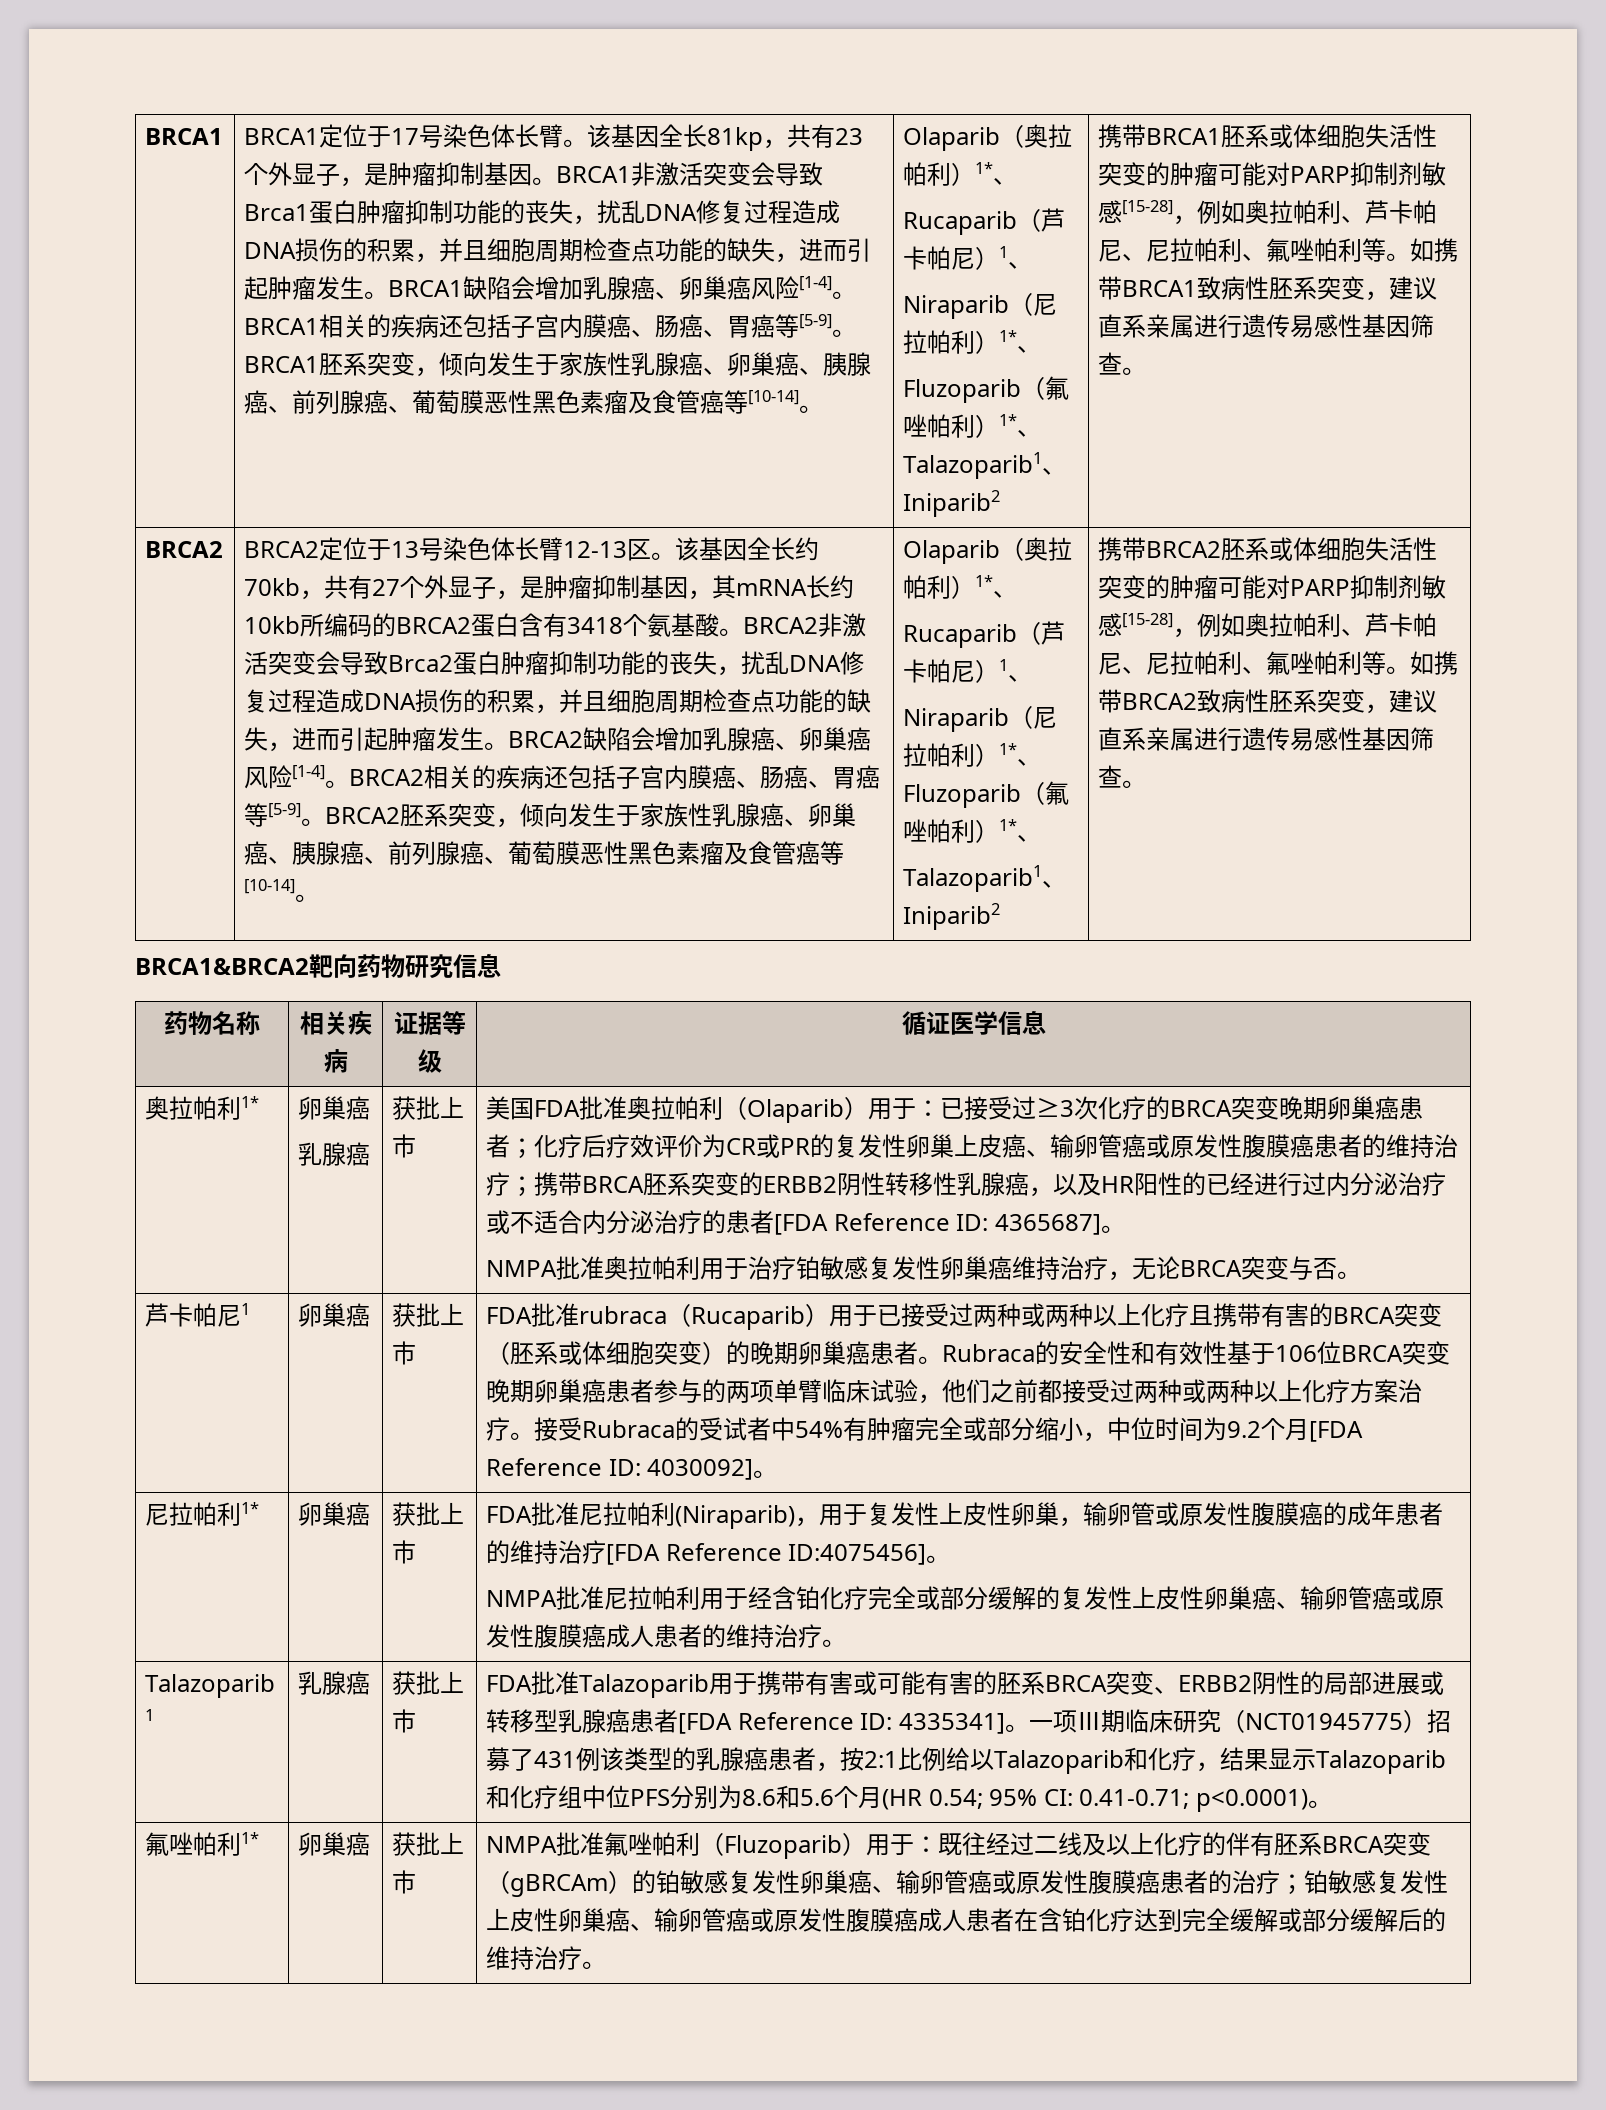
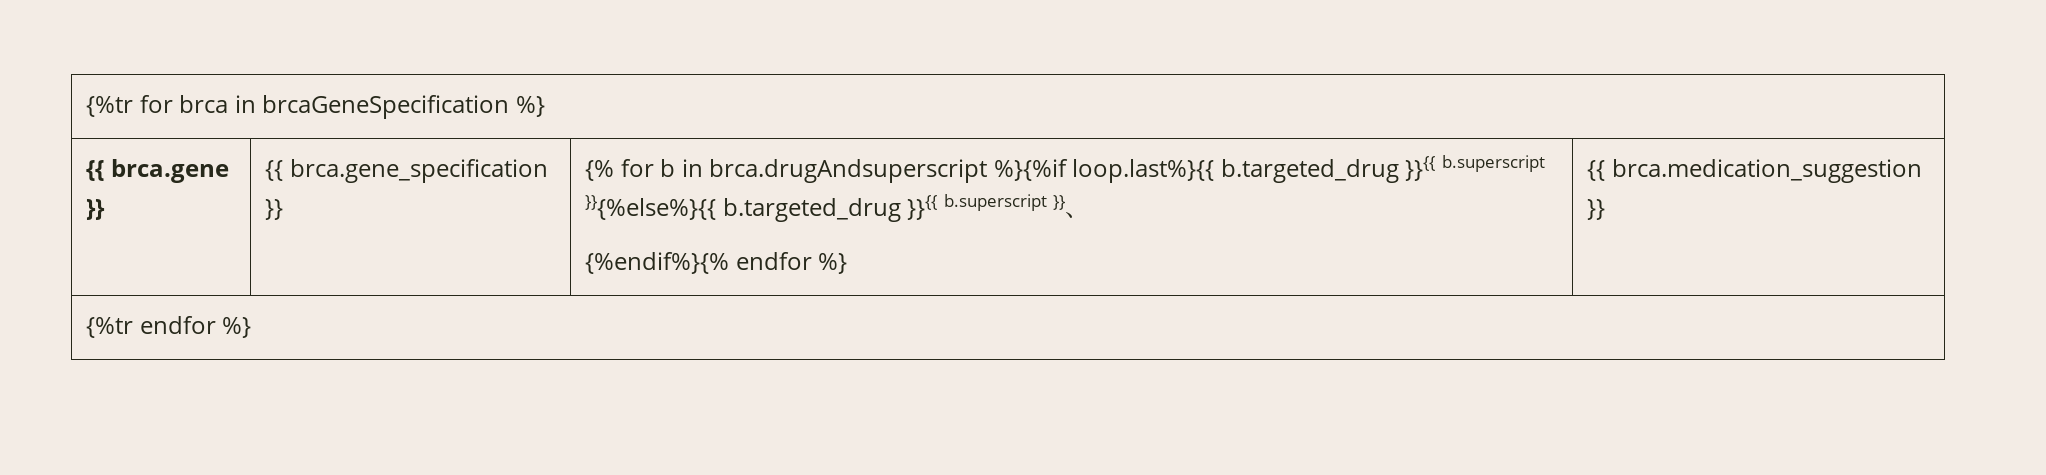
- BRCA1 | BRCA1定位于17号染色体长臂。该基因全长81kp，共有23个外显子，是肿瘤抑制基因。BRCA1非激活突变会导致Brca1蛋白肿瘤抑制功能的丧失，扰乱DNA修复过程造成DNA损伤的积累，并且细胞周期检查点功能的缺失，进而引起肿瘤发生。BRCA1缺陷会增加乳腺癌、卵巢癌风险[1-4]。BRCA1相关的疾病还包括子宫内膜癌、肠癌、胃癌等[5-9]。BRCA1胚系突变，倾向发生于家族性乳腺癌、卵巢癌、胰腺癌、前列腺癌、葡萄膜恶性黑色素瘤及食管癌等[10-14]。 | Olaparib（奥拉帕利）1*、
- Rucaparib（芦卡帕尼）1、
- Niraparib（尼拉帕利）1*、
- Fluzoparib（氟唑帕利）1*、Talazoparib1、Iniparib2 | 携带BRCA1胚系或体细胞失活性突变的肿瘤可能对PARP抑制剂敏感[15-28]，例如奥拉帕利、芦卡帕尼、尼拉帕利、氟唑帕利等。如携带BRCA1致病性胚系突变，建议直系亲属进行遗传易感性基因筛查。
- BRCA2 | BRCA2定位于13号染色体长臂12-13区。该基因全长约70kb，共有27个外显子，是肿瘤抑制基因，其mRNA长约10kb所编码的BRCA2蛋白含有3418个氨基酸。BRCA2非激活突变会导致Brca2蛋白肿瘤抑制功能的丧失，扰乱DNA修复过程造成DNA损伤的积累，并且细胞周期检查点功能的缺失，进而引起肿瘤发生。BRCA2缺陷会增加乳腺癌、卵巢癌风险[1-4]。BRCA2相关的疾病还包括子宫内膜癌、肠癌、胃癌等[5-9]。BRCA2胚系突变，倾向发生于家族性乳腺癌、卵巢癌、胰腺癌、前列腺癌、葡萄膜恶性黑色素瘤及食管癌等[10-14]。 | Olaparib（奥拉帕利）1*、
- Rucaparib（芦卡帕尼）1、
- Niraparib（尼拉帕利）1*、Fluzoparib（氟唑帕利）1*、
- Talazoparib1、Iniparib2 | 携带BRCA2胚系或体细胞失活性突变的肿瘤可能对PARP抑制剂敏感[15-28]，例如奥拉帕利、芦卡帕尼、尼拉帕利、氟唑帕利等。如携带BRCA2致病性胚系突变，建议直系亲属进行遗传易感性基因筛查。
- BRCA1&BRCA2靶向药物研究信息
- 药物名称 | 相关疾病 | 证据等级 | 循证医学信息
- 奥拉帕利1* | 卵巢癌
- 乳腺癌 | 获批上市 | 美国FDA批准奥拉帕利（Olaparib）用于：已接受过≥3次化疗的BRCA突变晚期卵巢癌患者；化疗后疗效评价为CR或PR的复发性卵巢上皮癌、输卵管癌或原发性腹膜癌患者的维持治疗；携带BRCA胚系突变的ERBB2阴性转移性乳腺癌，以及HR阳性的已经进行过内分泌治疗或不适合内分泌治疗的患者[FDA Reference ID: 4365687]。
- NMPA批准奥拉帕利用于治疗铂敏感复发性卵巢癌维持治疗，无论BRCA突变与否。
- 芦卡帕尼1 | 卵巢癌 | 获批上市 | FDA批准rubraca（Rucaparib）用于已接受过两种或两种以上化疗且携带有害的BRCA突变（胚系或体细胞突变）的晚期卵巢癌患者。Rubraca的安全性和有效性基于106位BRCA突变晚期卵巢癌患者参与的两项单臂临床试验，他们之前都接受过两种或两种以上化疗方案治疗。接受Rubraca的受试者中54%有肿瘤完全或部分缩小，中位时间为9.2个月[FDA Reference ID: 4030092]。
- 尼拉帕利1* | 卵巢癌 | 获批上市 | FDA批准尼拉帕利(Niraparib)，用于复发性上皮性卵巢，输卵管或原发性腹膜癌的成年患者的维持治疗[FDA Reference ID:4075456]。
- NMPA批准尼拉帕利用于经含铂化疗完全或部分缓解的复发性上皮性卵巢癌、输卵管癌或原发性腹膜癌成人患者的维持治疗。
- Talazoparib 1 | 乳腺癌 | 获批上市 | FDA批准Talazoparib用于携带有害或可能有害的胚系BRCA突变、ERBB2阴性的局部进展或转移型乳腺癌患者[FDA Reference ID: 4335341]。一项Ⅲ期临床研究（NCT01945775）招募了431例该类型的乳腺癌患者，按2:1比例给以Talazoparib和化疗，结果显示Talazoparib和化疗组中位PFS分别为8.6和5.6个月(HR 0.54; 95% CI: 0.41-0.71; p<0.0001)。
- 氟唑帕利1* | 卵巢癌 | 获批上市 | NMPA批准氟唑帕利（Fluzoparib）用于：既往经过二线及以上化疗的伴有胚系BRCA突变（gBRCAm）的铂敏感复发性卵巢癌、输卵管癌或原发性腹膜癌患者的治疗；铂敏感复发性上皮性卵巢癌、输卵管癌或原发性腹膜癌成人患者在含铂化疗达到完全缓解或部分缓解后的维持治疗。
+ {%tr for brca in brcaGeneSpecification %}
+ {{ brca.gene }} | {{ brca.gene_specification }} | {% for b in brca.drugAndsuperscript %}{%if loop.last%}{{ b.targeted_drug }}{{ b.superscript }}{%else%}{{ b.targeted_drug }}{{ b.superscript }}、
+ {%endif%}{% endfor %} | {{ brca.medication_suggestion }}
+ {%tr endfor %}

